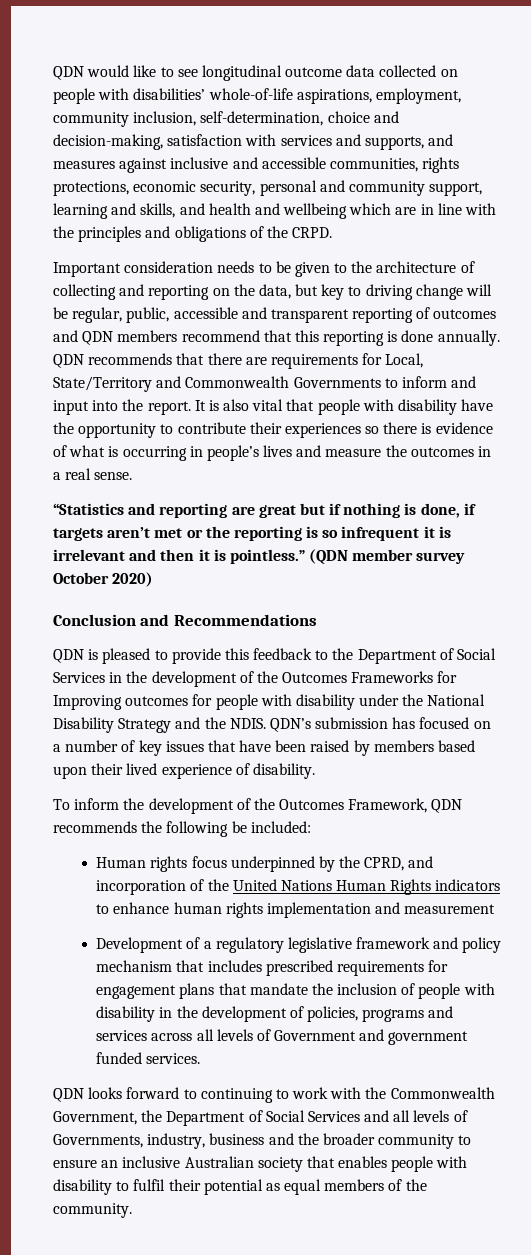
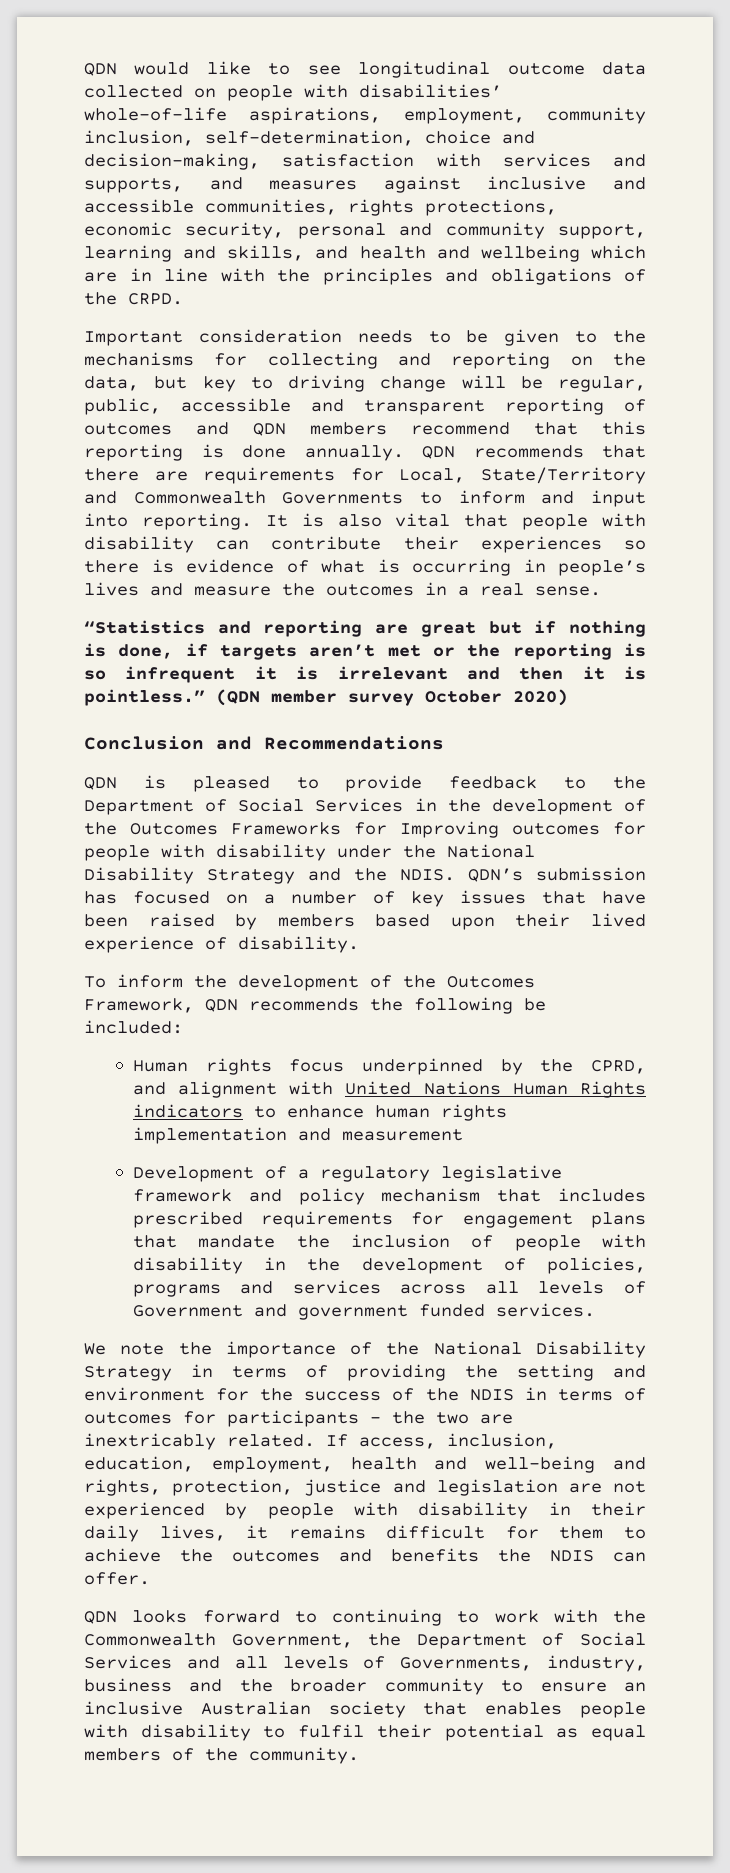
- Important consideration needs to be given to the architecture of collecting and reporting on the data, but key to driving change will be regular, public, accessible and transparent reporting of outcomes and QDN members recommend that this reporting is done annually.
+ Important consideration needs to be given to the mechanisms for collecting and reporting on the data, but key to driving change will be regular, public, accessible and transparent reporting of outcomes and QDN members recommend that this reporting is done annually.
- QDN recommends that there are requirements for Local, State/Territory and Commonwealth Governments to inform and input into the report.
+ QDN recommends that there are requirements for Local, State/Territory and Commonwealth Governments to inform and input into reporting.
- It is also vital that people with disability have the opportunity to contribute their experiences so there is evidence of what is occurring in people’s lives and measure the outcomes in a real sense.
+ It is also vital that people with disability can contribute their experiences so there is evidence of what is occurring in people’s lives and measure the outcomes in a real sense.
- QDN is pleased to provide this feedback to the Department of Social Services in the development of the Outcomes Frameworks for Improving outcomes for people with disability under the National Disability Strategy and the NDIS.
+ QDN is pleased to provide feedback to the Department of Social Services in the development of the Outcomes Frameworks for Improving outcomes for people with disability under the National Disability Strategy and the NDIS.
- Human rights focus underpinned by the CPRD, and incorporation of the United Nations Human Rights indicators to enhance human rights implementation and measurement
+ Human rights focus underpinned by the CPRD, and alignment with United Nations Human Rights indicators to enhance human rights implementation and measurement
+ We note the importance of the National Disability Strategy in terms of providing the setting and environment for the success of the NDIS in terms of outcomes for participants – the two are inextricably related. If access, inclusion, education, employment, health and well-being and rights, protection, justice and legislation are not experienced by people with disability in their daily lives, it remains difficult for them to achieve the outcomes and benefits the NDIS can offer.

